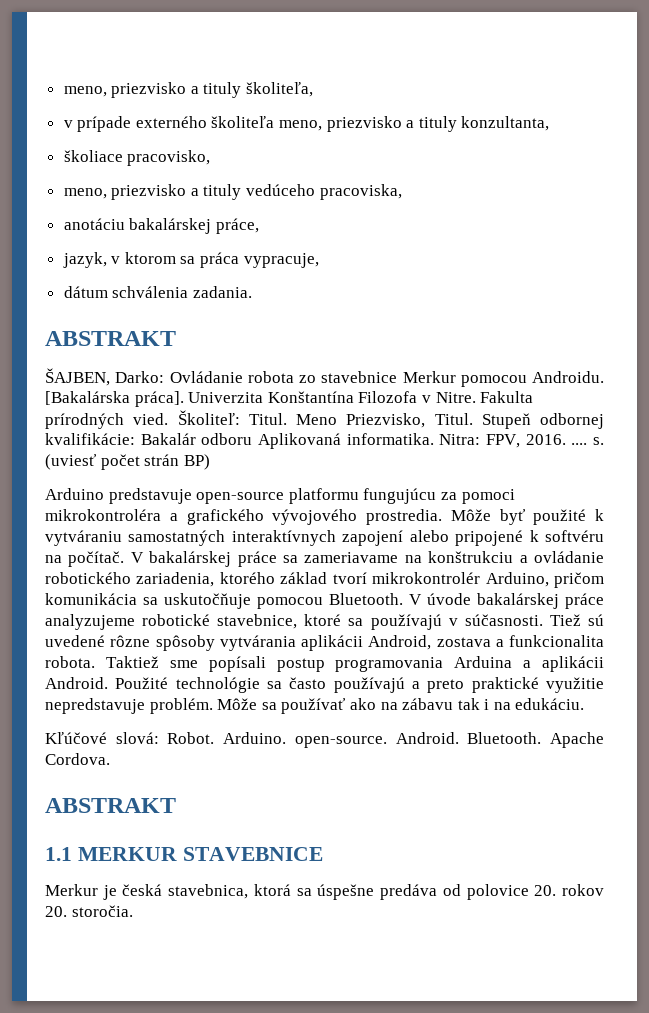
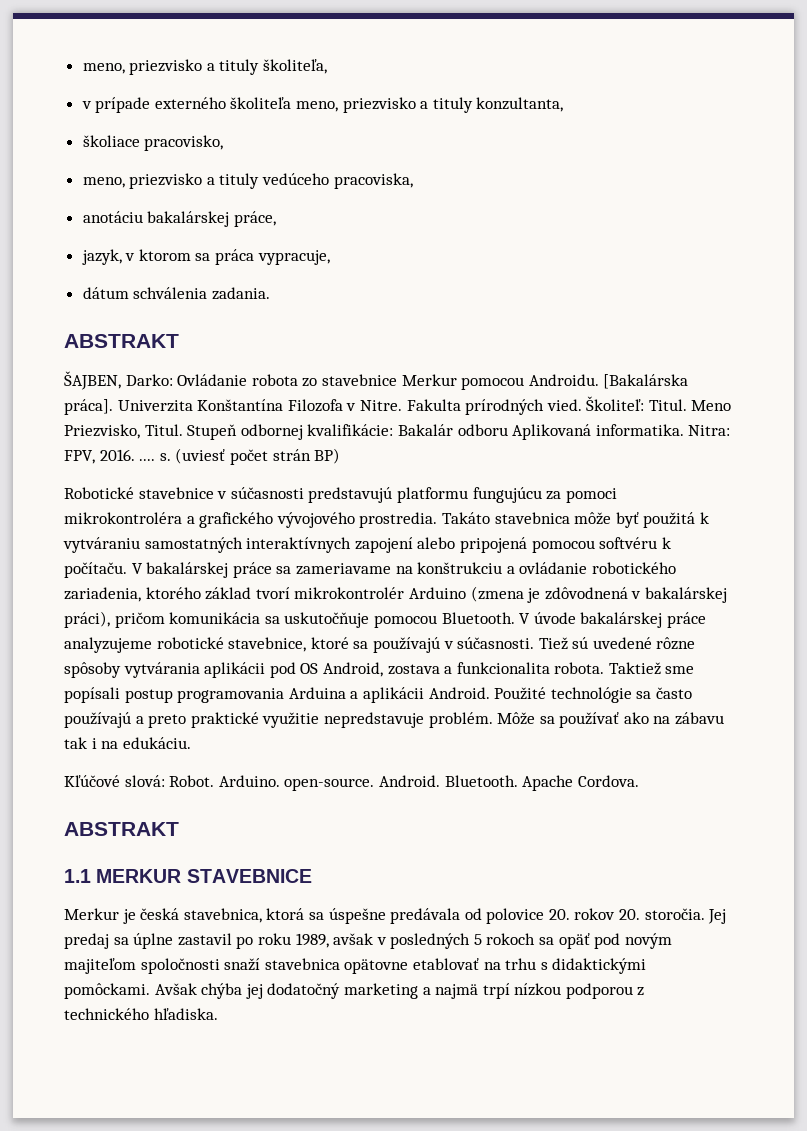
- Arduino predstavuje open-source platformu fungujúcu za pomoci mikrokontroléra a grafického vývojového prostredia.
+ Robotické stavebnice v súčasnosti predstavujú platformu fungujúcu za pomoci mikrokontroléra a grafického vývojového prostredia.
- Môže byť použité k vytváraniu samostatných interaktívnych zapojení alebo pripojené k softvéru na počítač.
+ Takáto stavebnica môže byť použitá k vytváraniu samostatných interaktívnych zapojení alebo pripojená pomocou softvéru k počítaču.
- V bakalárskej práce sa zameriavame na konštrukciu a ovládanie robotického zariadenia, ktorého základ tvorí mikrokontrolér Arduino, pričom komunikácia sa uskutočňuje pomocou Bluetooth.
+ V bakalárskej práce sa zameriavame na konštrukciu a ovládanie robotického zariadenia, ktorého základ tvorí mikrokontrolér Arduino (zmena je zdôvodnená v bakalárskej práci), pričom komunikácia sa uskutočňuje pomocou Bluetooth.
- Tiež sú uvedené rôzne spôsoby vytvárania aplikácii Android, zostava a funkcionalita robota.
+ Tiež sú uvedené rôzne spôsoby vytvárania aplikácii pod OS Android, zostava a funkcionalita robota.
- Merkur je česká stavebnica, ktorá sa úspešne predáva od polovice 20. rokov 20. storočia.
+ Merkur je česká stavebnica, ktorá sa úspešne predávala od polovice 20. rokov 20. storočia.
+ Jej predaj sa úplne zastavil po roku 1989, avšak v posledných 5 rokoch sa opäť pod novým majiteľom spoločnosti snaží stavebnica opätovne etablovať na trhu s didaktickými pomôckami. Avšak chýba jej dodatočný marketing a najmä trpí nízkou podporou z technického hľadiska.

